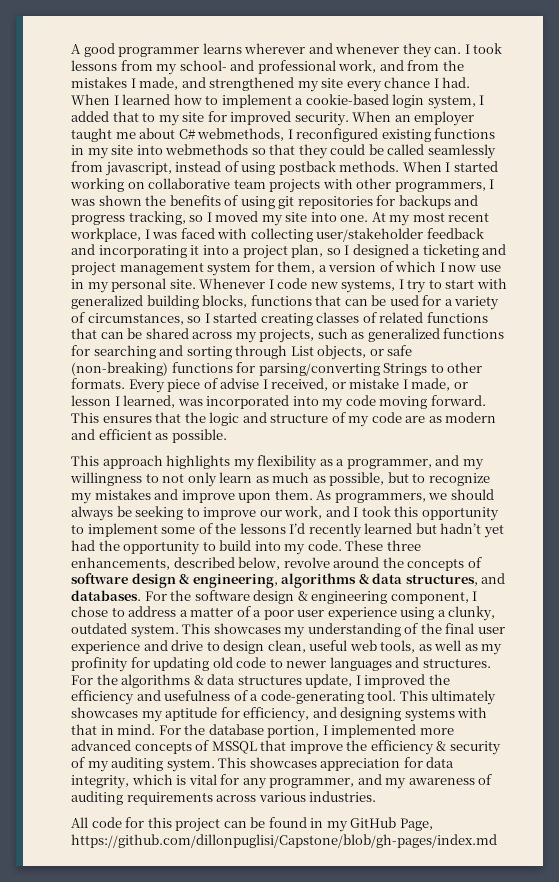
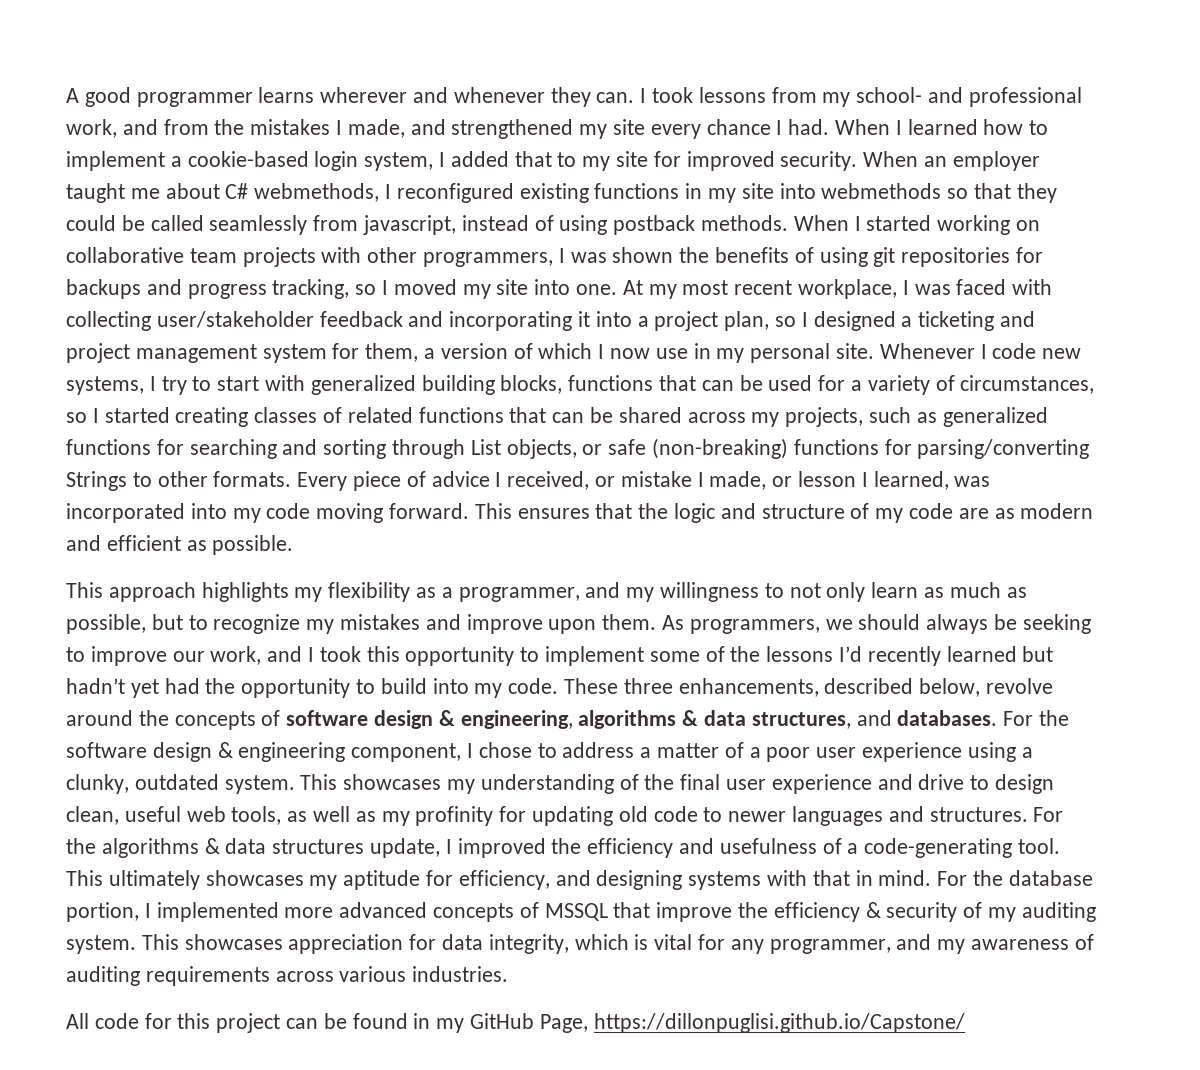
- Every piece of advise I received, or mistake I made, or lesson I learned, was incorporated into my code moving forward.
+ Every piece of advice I received, or mistake I made, or lesson I learned, was incorporated into my code moving forward.
- All code for this project can be found in my GitHub Page, https://github.com/dillonpuglisi/Capstone/blob/gh-pages/index.md
+ All code for this project can be found in my GitHub Page, https://dillonpuglisi.github.io/Capstone/

